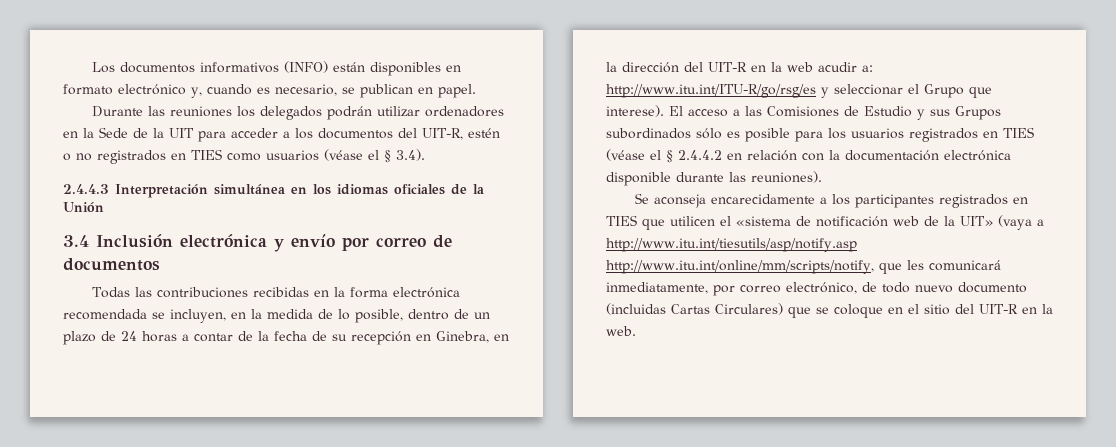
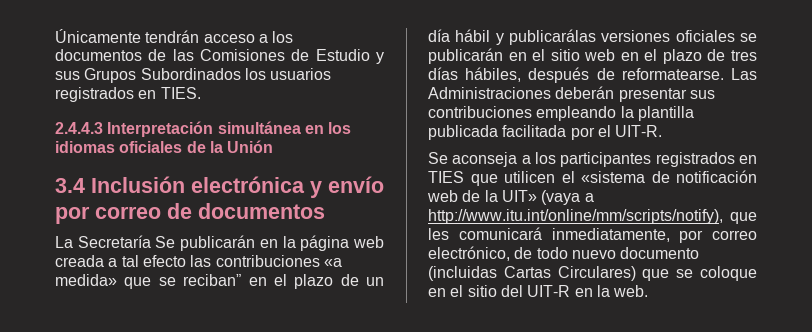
- Los documentos informativos (INFO) están disponibles en formato electrónico y, cuando es necesario, se publican en papel.
- Durante las reuniones los delegados podrán utilizar ordenadores en la Sede de la UIT para acceder a los documentos del UIT-R, estén o no registrados en TIES como usuarios (véase el § 3.4).
+ Únicamente tendrán acceso a los documentos de las Comisiones de Estudio y sus Grupos Subordinados los usuarios registrados en TIES.
- Todas las contribuciones recibidas en la forma electrónica recomendada se incluyen, en la medida de lo posible, dentro de un plazo de 24 horas a contar de la fecha de su recepción en Ginebra, en la dirección del UIT-R en la web acudir a: http://www.itu.int/ITU-R/go/rsg/es y seleccionar el Grupo que interese). El acceso a las Comisiones de Estudio y sus Grupos subordinados sólo es posible para los usuarios registrados en TIES (véase el § 2.4.4.2 en relación con la documentación electrónica disponible durante las reuniones).
+ La Secretaría Se publicarán en la página web creada a tal efecto las contribuciones «a medida» que se reciban” en el plazo de un día hábil y publicarálas versiones oficiales se publicarán en el sitio web en el plazo de tres días hábiles, después de reformatearse. Las Administraciones deberán presentar sus contribuciones empleando la plantilla publicada facilitada por el UIT-R.
- Se aconseja encarecidamente a los participantes registrados en TIES que utilicen el «sistema de notificación web de la UIT» (vaya a http://www.itu.int/tiesutils/asp/notify.asp http://www.itu.int/online/mm/scripts/notify, que les comunicará inmediatamente, por correo electrónico, de todo nuevo documento (incluidas Cartas Circulares) que se coloque en el sitio del UIT-R en la web.
+ Se aconseja a los participantes registrados en TIES que utilicen el «sistema de notificación web de la UIT» (vaya a http://www.itu.int/online/mm/scripts/notify), que les comunicará inmediatamente, por correo electrónico, de todo nuevo documento (incluidas Cartas Circulares) que se coloque en el sitio del UIT-R en la web.

